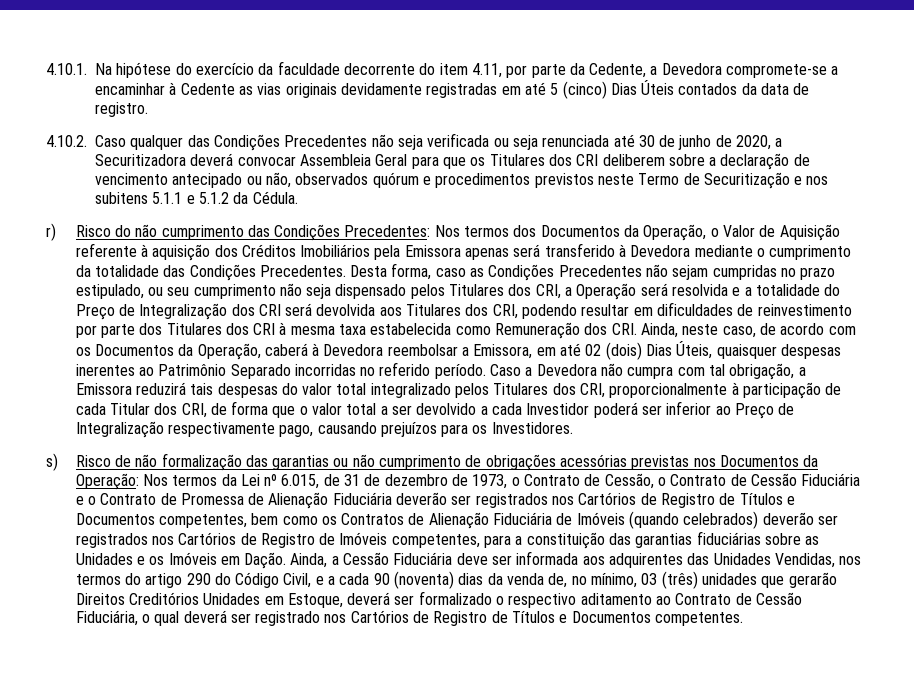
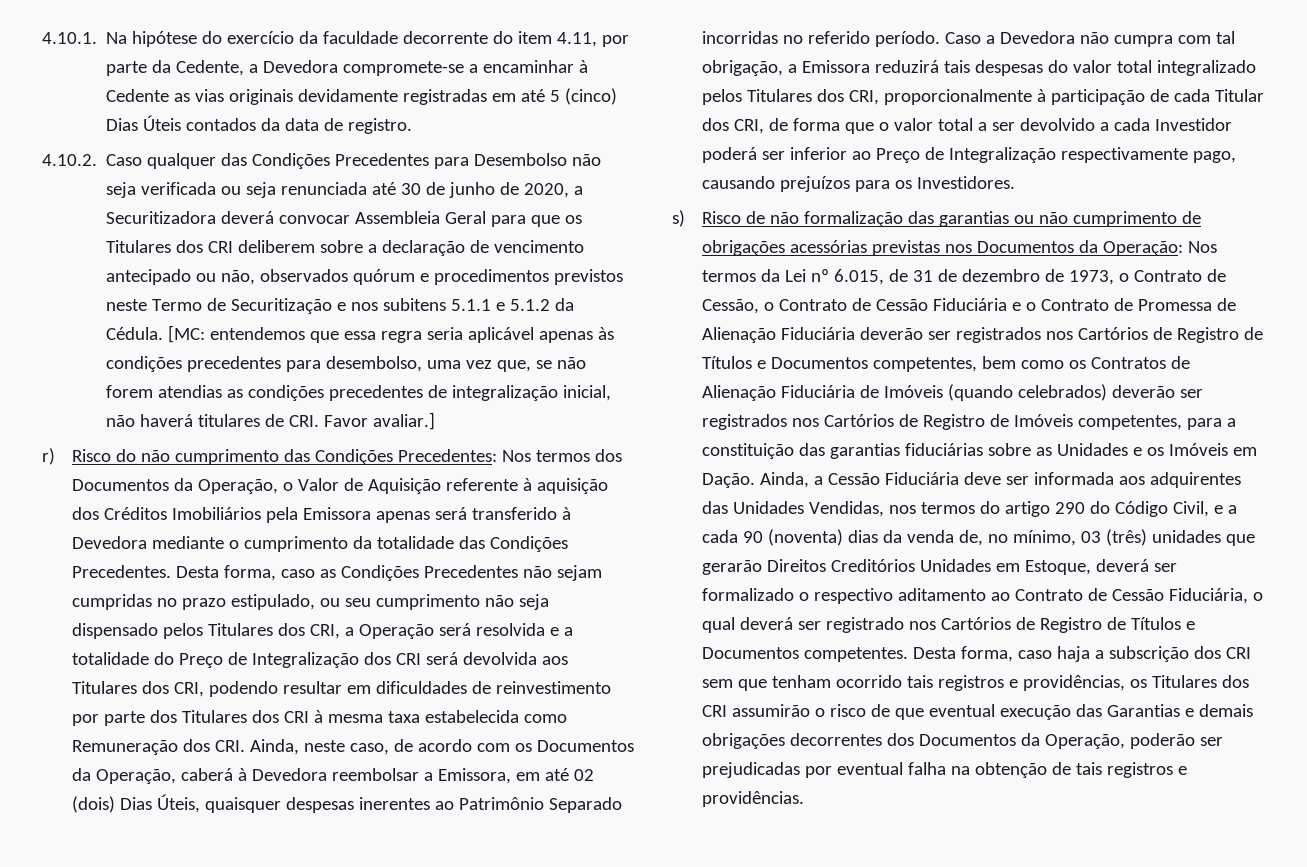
- 4.10.2. Caso qualquer das Condições Precedentes não seja verificada ou seja renunciada até 30 de junho de 2020, a Securitizadora deverá convocar Assembleia Geral para que os Titulares dos CRI deliberem sobre a declaração de vencimento antecipado ou não, observados quórum e procedimentos previstos neste Termo de Securitização e nos subitens 5.1.1 e 5.1.2 da Cédula.
+ 4.10.2. Caso qualquer das Condições Precedentes para Desembolso não seja verificada ou seja renunciada até 30 de junho de 2020, a Securitizadora deverá convocar Assembleia Geral para que os Titulares dos CRI deliberem sobre a declaração de vencimento antecipado ou não, observados quórum e procedimentos previstos neste Termo de Securitização e nos subitens 5.1.1 e 5.1.2 da Cédula. [MC: entendemos que essa regra seria aplicável apenas às condições precedentes para desembolso, uma vez que, se não forem atendias as condições precedentes de integralização inicial, não haverá titulares de CRI. Favor avaliar.]
+ Desta forma, caso haja a subscrição dos CRI sem que tenham ocorrido tais registros e providências, os Titulares dos CRI assumirão o risco de que eventual execução das Garantias e demais obrigações decorrentes dos Documentos da Operação, poderão ser prejudicadas por eventual falha na obtenção de tais registros e providências.

